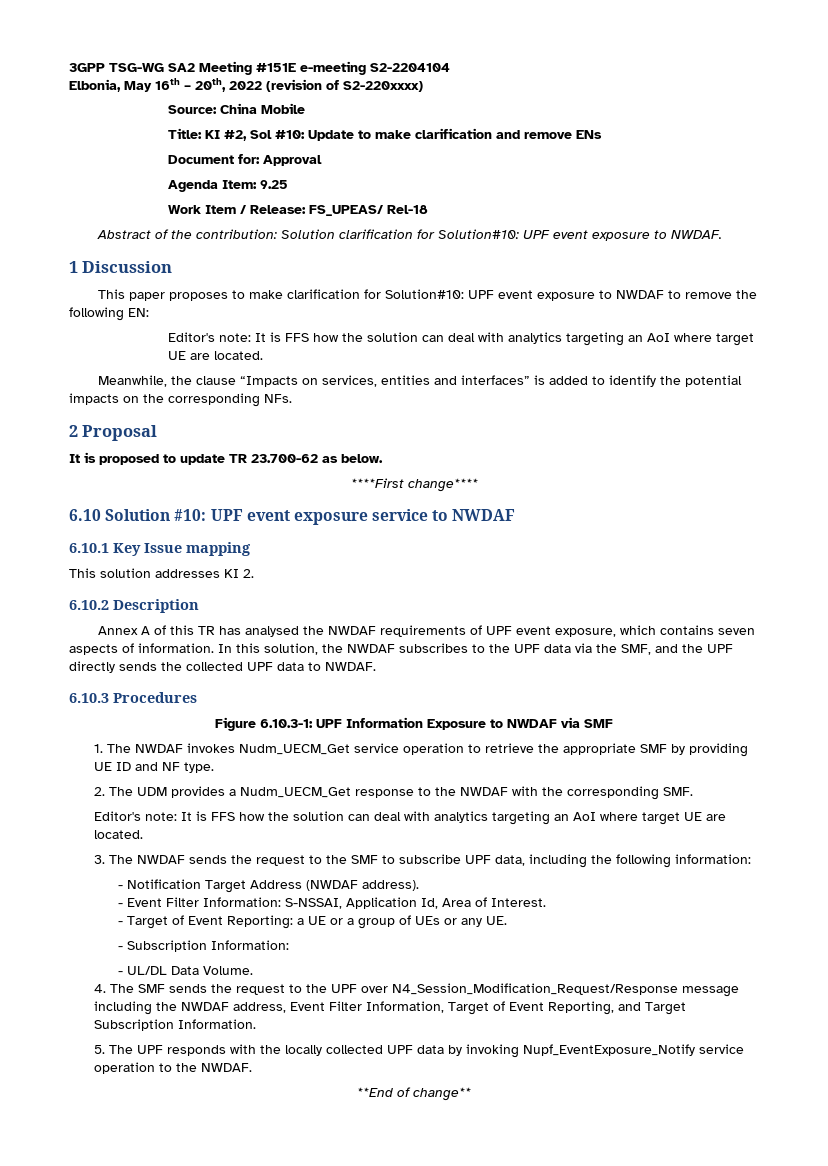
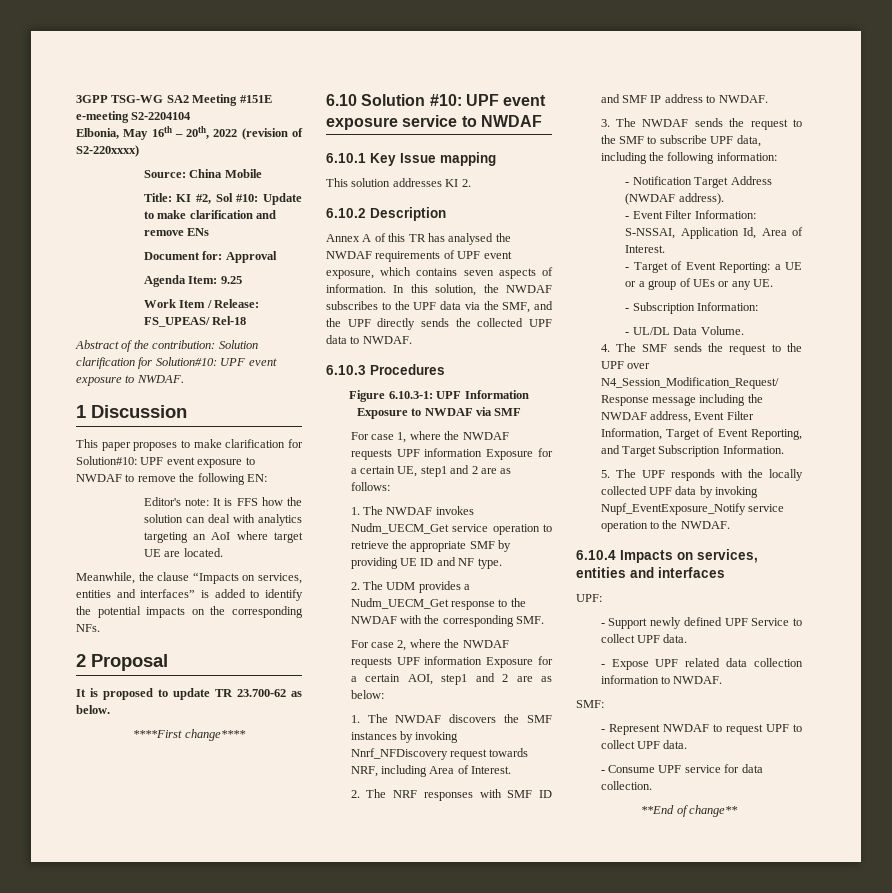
+ For case 1, where the NWDAF requests UPF information Exposure for a certain UE, step1 and 2 are as follows:
  2. The UDM provides a Nudm_UECM_Get response to the NWDAF with the corresponding SMF.
- Editor's note: It is FFS how the solution can deal with analytics targeting an AoI where target UE are located.
+ For case 2, where the NWDAF requests UPF information Exposure for a certain AOI, step1 and 2 are as below:
+ 1. The NWDAF discovers the SMF instances by invoking Nnrf_NFDiscovery request towards NRF, including Area of Interest.
+ 2. The NRF responses with SMF ID and SMF IP address to NWDAF.
+ 6.10.4 Impacts on services, entities and interfaces
+ UPF:
+ - Support newly defined UPF Service to collect UPF data.
+ - Expose UPF related data collection information to NWDAF.
+ SMF:
+ - Represent NWDAF to request UPF to collect UPF data.
+ - Consume UPF service for data collection.

